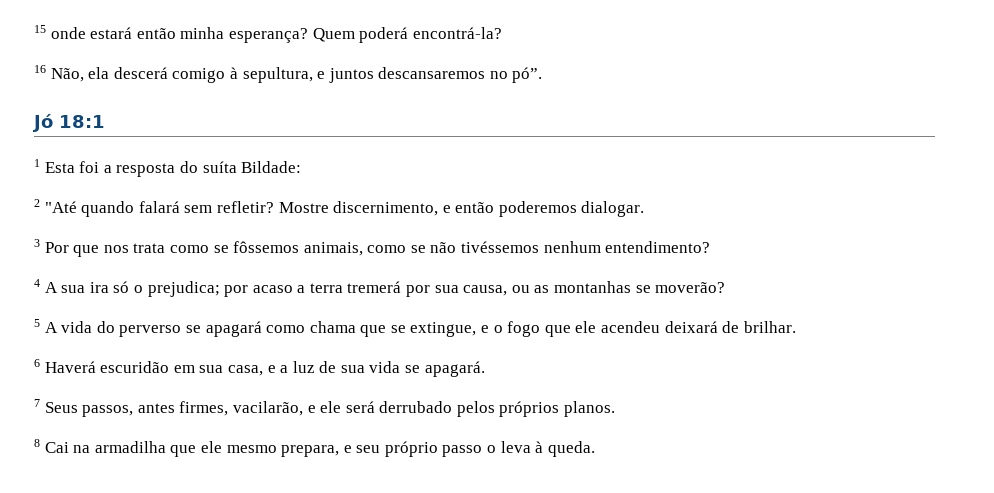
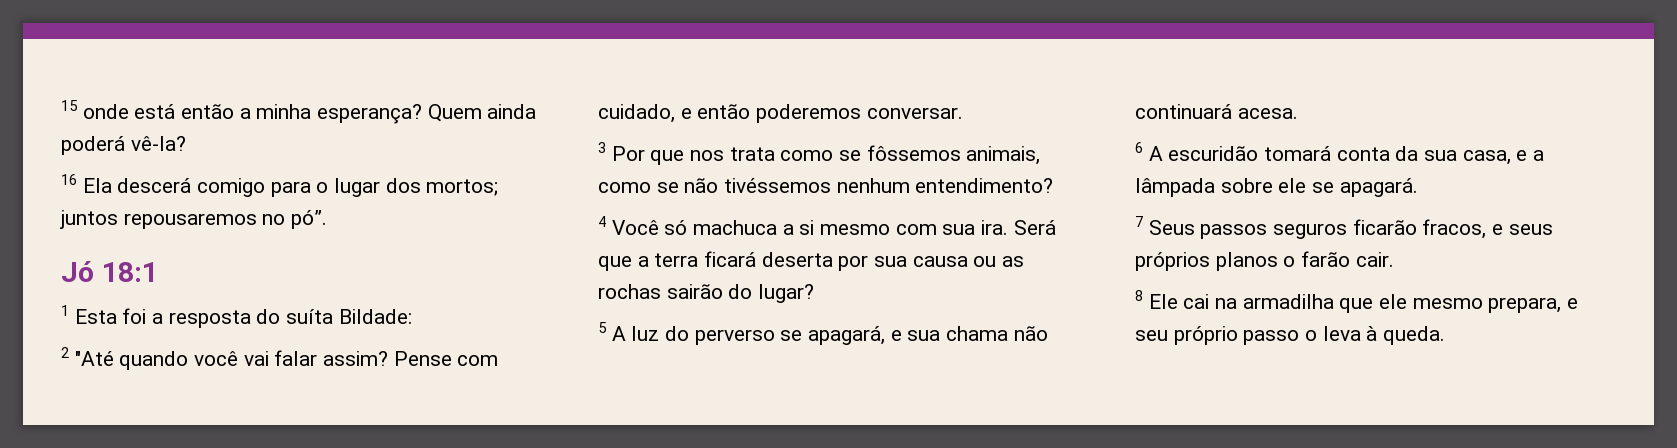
- 15 onde estará então minha esperança? Quem poderá encontrá-la?
- 16 Não, ela descerá comigo à sepultura, e juntos descansaremos no pó”.
+ 15 onde está então a minha esperança? Quem ainda poderá vê-la?
+ 16 Ela descerá comigo para o lugar dos mortos; juntos repousaremos no pó”.
- 2 "Até quando falará sem refletir? Mostre discernimento, e então poderemos dialogar.
+ 2 "Até quando você vai falar assim? Pense com cuidado, e então poderemos conversar.
- 4 A sua ira só o prejudica; por acaso a terra tremerá por sua causa, ou as montanhas se moverão?
+ 4 Você só machuca a si mesmo com sua ira. Será que a terra ficará deserta por sua causa ou as rochas sairão do lugar?
- 5 A vida do perverso se apagará como chama que se extingue, e o fogo que ele acendeu deixará de brilhar.
- 6 Haverá escuridão em sua casa, e a luz de sua vida se apagará.
- 7 Seus passos, antes firmes, vacilarão, e ele será derrubado pelos próprios planos.
+ 5 A luz do perverso se apagará, e sua chama não continuará acesa.
+ 6 A escuridão tomará conta da sua casa, e a lâmpada sobre ele se apagará.
+ 7 Seus passos seguros ficarão fracos, e seus próprios planos o farão cair.
- 8 Cai na armadilha que ele mesmo prepara, e seu próprio passo o leva à queda.
+ 8 Ele cai na armadilha que ele mesmo prepara, e seu próprio passo o leva à queda.

